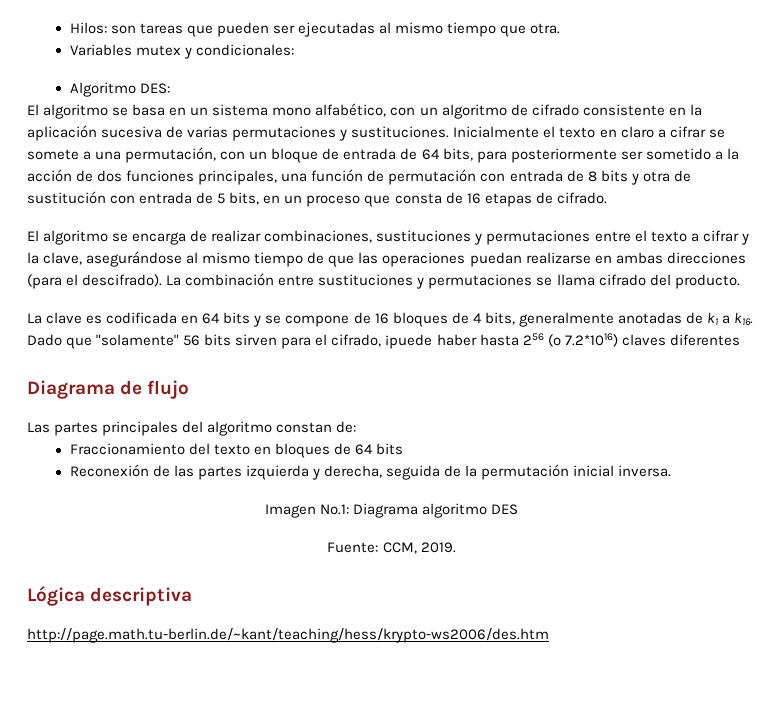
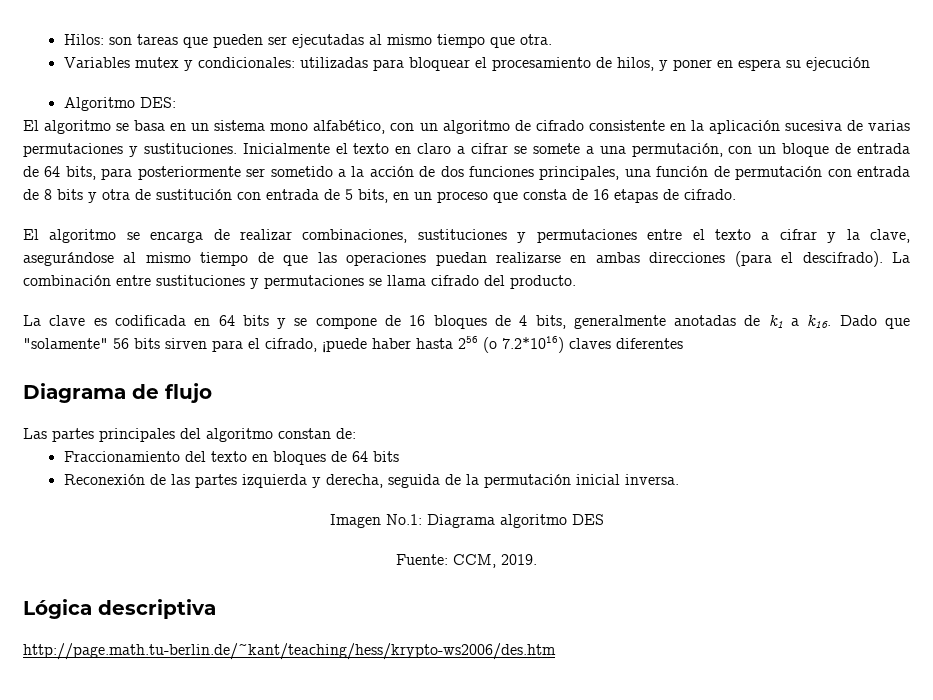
- Variables mutex y condicionales:
+ Variables mutex y condicionales: utilizadas para bloquear el procesamiento de hilos, y poner en espera su ejecución

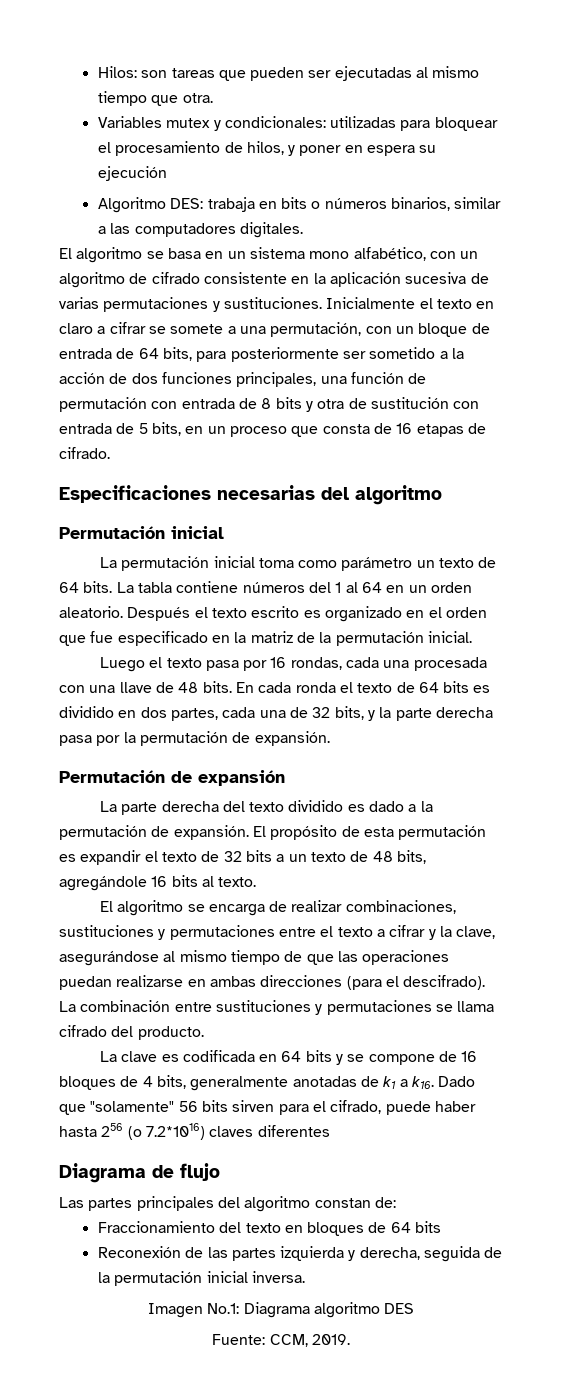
- Algoritmo DES:
+ Algoritmo DES: trabaja en bits o números binarios, similar a las computadores digitales.
+ Especificaciones necesarias del algoritmo
+ Permutación inicial
+ La permutación inicial toma como parámetro un texto de 64 bits. La tabla contiene números del 1 al 64 en un orden aleatorio. Después el texto escrito es organizado en el orden que fue especificado en la matriz de la permutación inicial.
+ Luego el texto pasa por 16 rondas, cada una procesada con una llave de 48 bits. En cada ronda el texto de 64 bits es dividido en dos partes, cada una de 32 bits, y la parte derecha pasa por la permutación de expansión.
+ Permutación de expansión
+ La parte derecha del texto dividido es dado a la permutación de expansión. El propósito de esta permutación es expandir el texto de 32 bits a un texto de 48 bits, agregándole 16 bits al texto.
- Dado que "solamente" 56 bits sirven para el cifrado, ¡puede haber hasta 256 (o 7.2*1016) claves diferentes
+ Dado que "solamente" 56 bits sirven para el cifrado, puede haber hasta 256 (o 7.2*1016) claves diferentes
- Lógica descriptiva
- http://page.math.tu-berlin.de/~kant/teaching/hess/krypto-ws2006/des.htm

